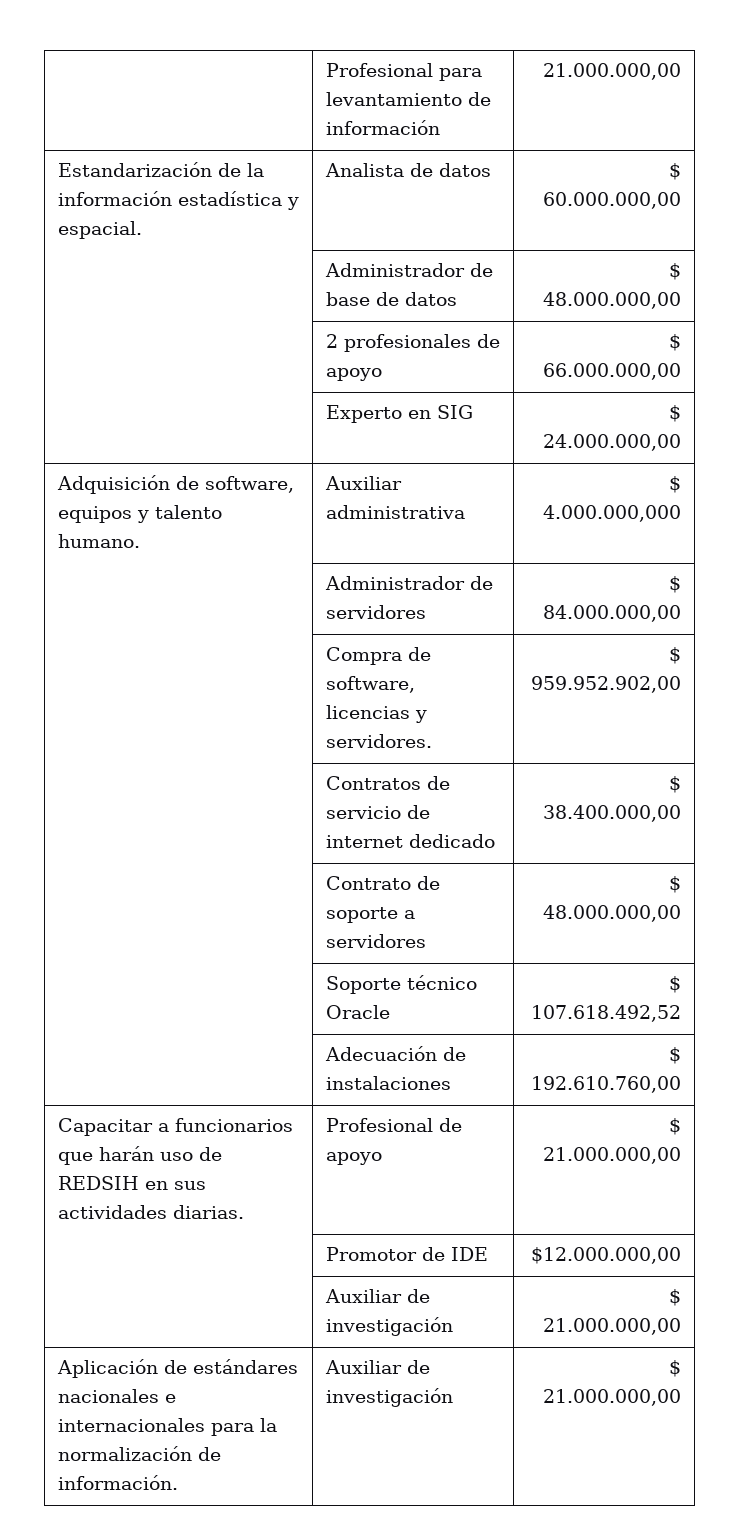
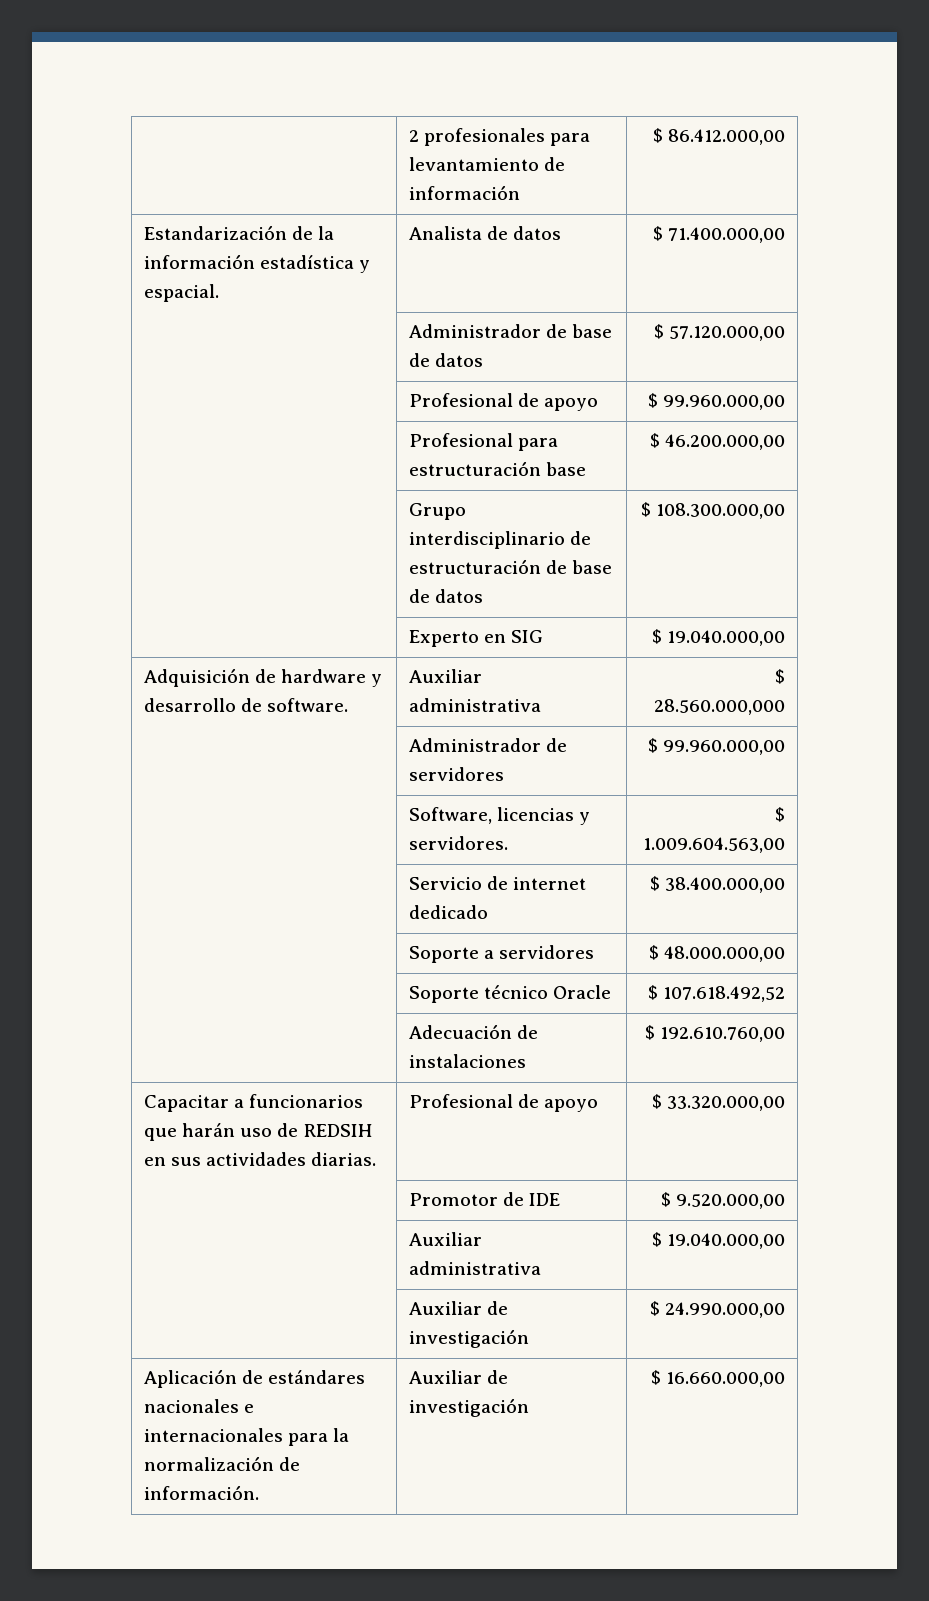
- | Profesional para levantamiento de información | 21.000.000,00
+ | 2 profesionales para levantamiento de información | $ 86.412.000,00
- Estandarización de la información estadística y espacial. | Analista de datos | $ 60.000.000,00
+ Estandarización de la información estadística y espacial. | Analista de datos | $ 71.400.000,00
- | Administrador de base de datos | $ 48.000.000,00
- | 2 profesionales de apoyo | $ 66.000.000,00
+ | Administrador de base de datos | $ 57.120.000,00
+ | Profesional de apoyo | $ 99.960.000,00
+ | Profesional para estructuración base | $ 46.200.000,00
+ | Grupo interdisciplinario de estructuración de base de datos | $ 108.300.000,00
- | Experto en SIG | $ 24.000.000,00
+ | Experto en SIG | $ 19.040.000,00
- Adquisición de software, equipos y talento humano. | Auxiliar administrativa | $ 4.000.000,000
+ Adquisición de hardware y desarrollo de software. | Auxiliar administrativa | $ 28.560.000,000
- | Administrador de servidores | $ 84.000.000,00
- | Compra de software, licencias y servidores. | $ 959.952.902,00
- | Contratos de servicio de internet dedicado | $ 38.400.000,00
+ | Administrador de servidores | $ 99.960.000,00
+ | Software, licencias y servidores. | $ 1.009.604.563,00
+ | Servicio de internet dedicado | $ 38.400.000,00
- | Contrato de soporte a servidores | $ 48.000.000,00
+ | Soporte a servidores | $ 48.000.000,00
- Capacitar a funcionarios que harán uso de REDSIH en sus actividades diarias. | Profesional de apoyo | $ 21.000.000,00
+ Capacitar a funcionarios que harán uso de REDSIH en sus actividades diarias. | Profesional de apoyo | $ 33.320.000,00
- | Promotor de IDE | $12.000.000,00
- | Auxiliar de investigación | $ 21.000.000,00
+ | Promotor de IDE | $ 9.520.000,00
+ | Auxiliar administrativa | $ 19.040.000,00
+ | Auxiliar de investigación | $ 24.990.000,00
- Aplicación de estándares nacionales e internacionales para la normalización de información. | Auxiliar de investigación | $ 21.000.000,00
+ Aplicación de estándares nacionales e internacionales para la normalización de información. | Auxiliar de investigación | $ 16.660.000,00

